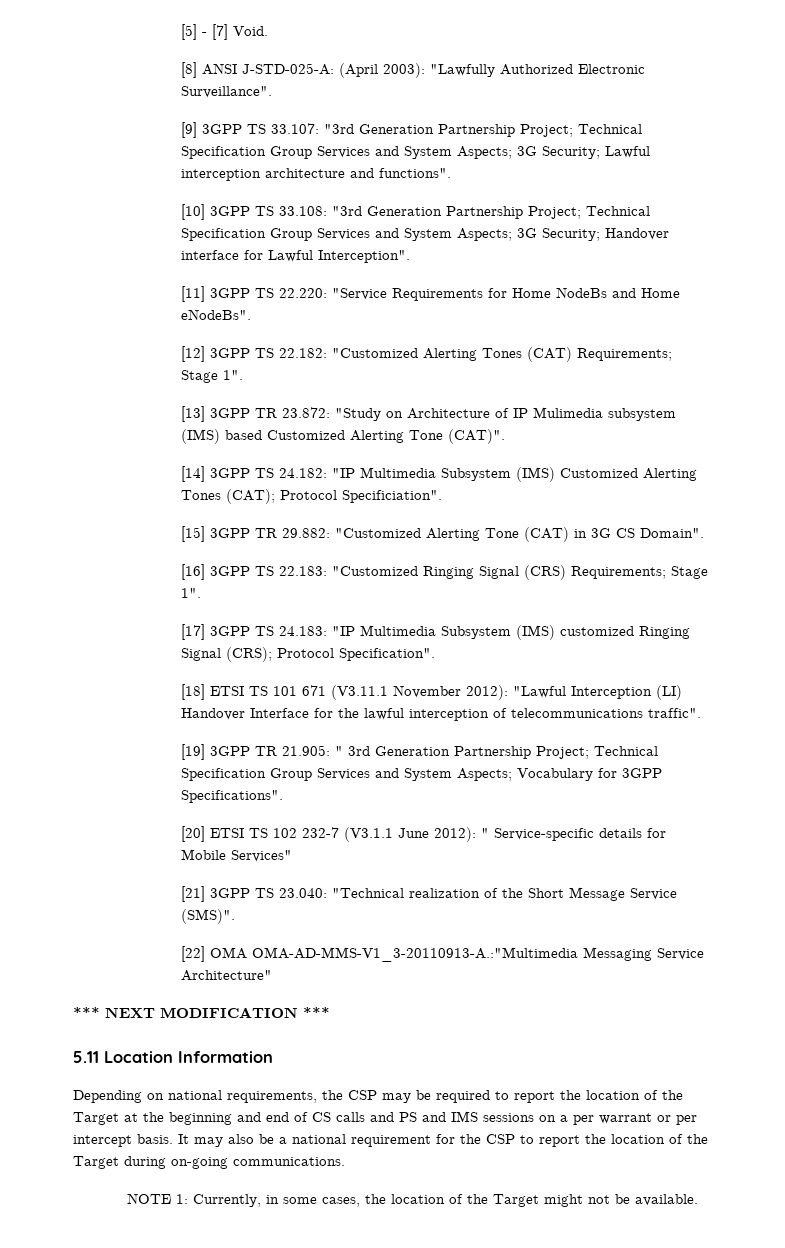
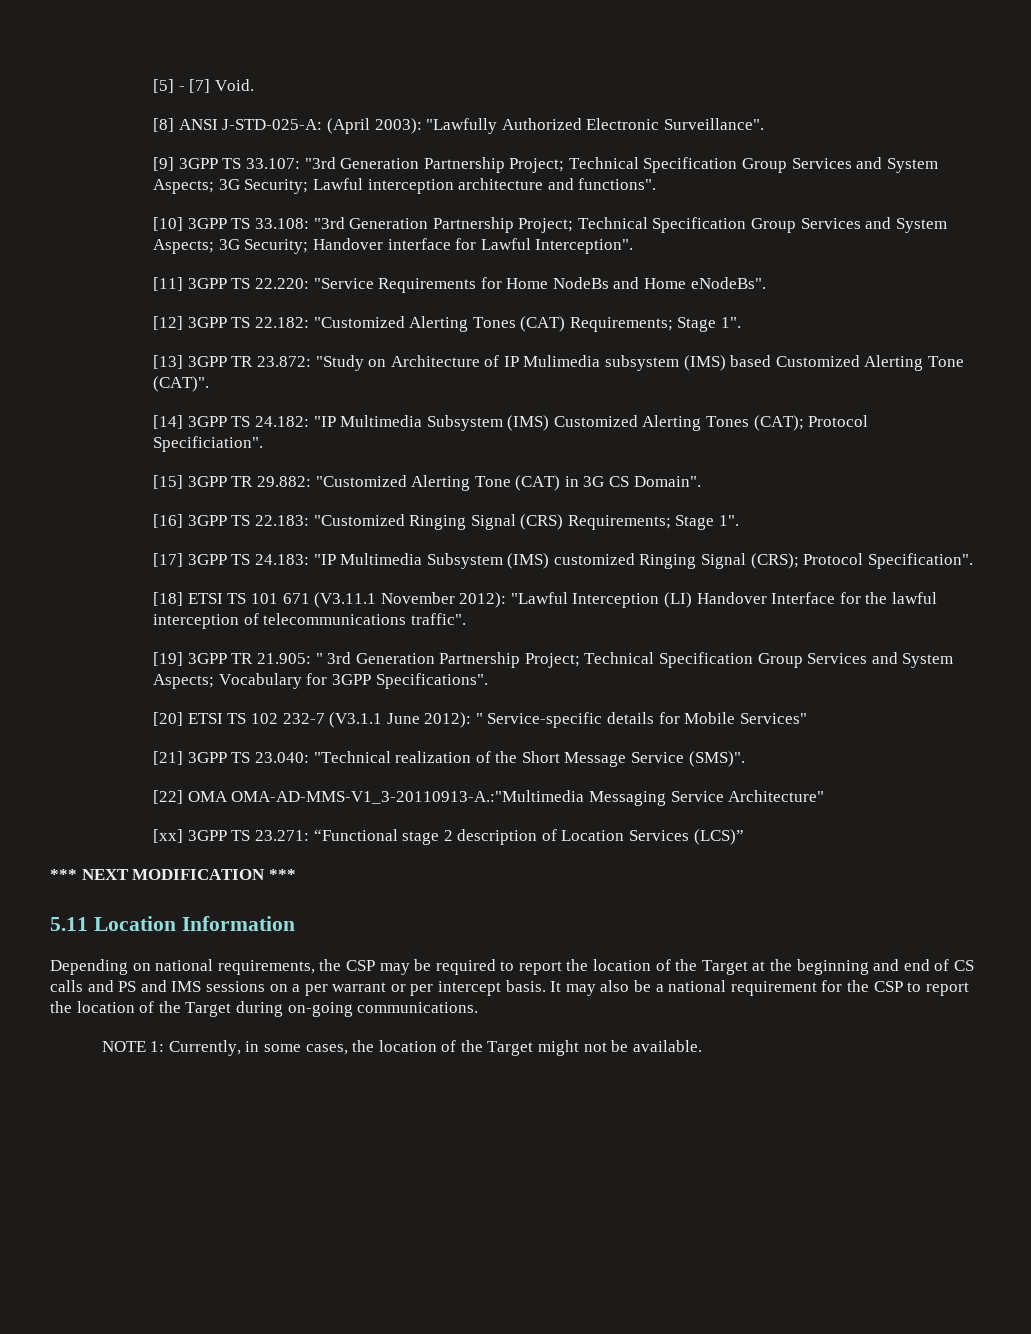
+ [xx] 3GPP TS 23.271: “Functional stage 2 description of Location Services (LCS)”

